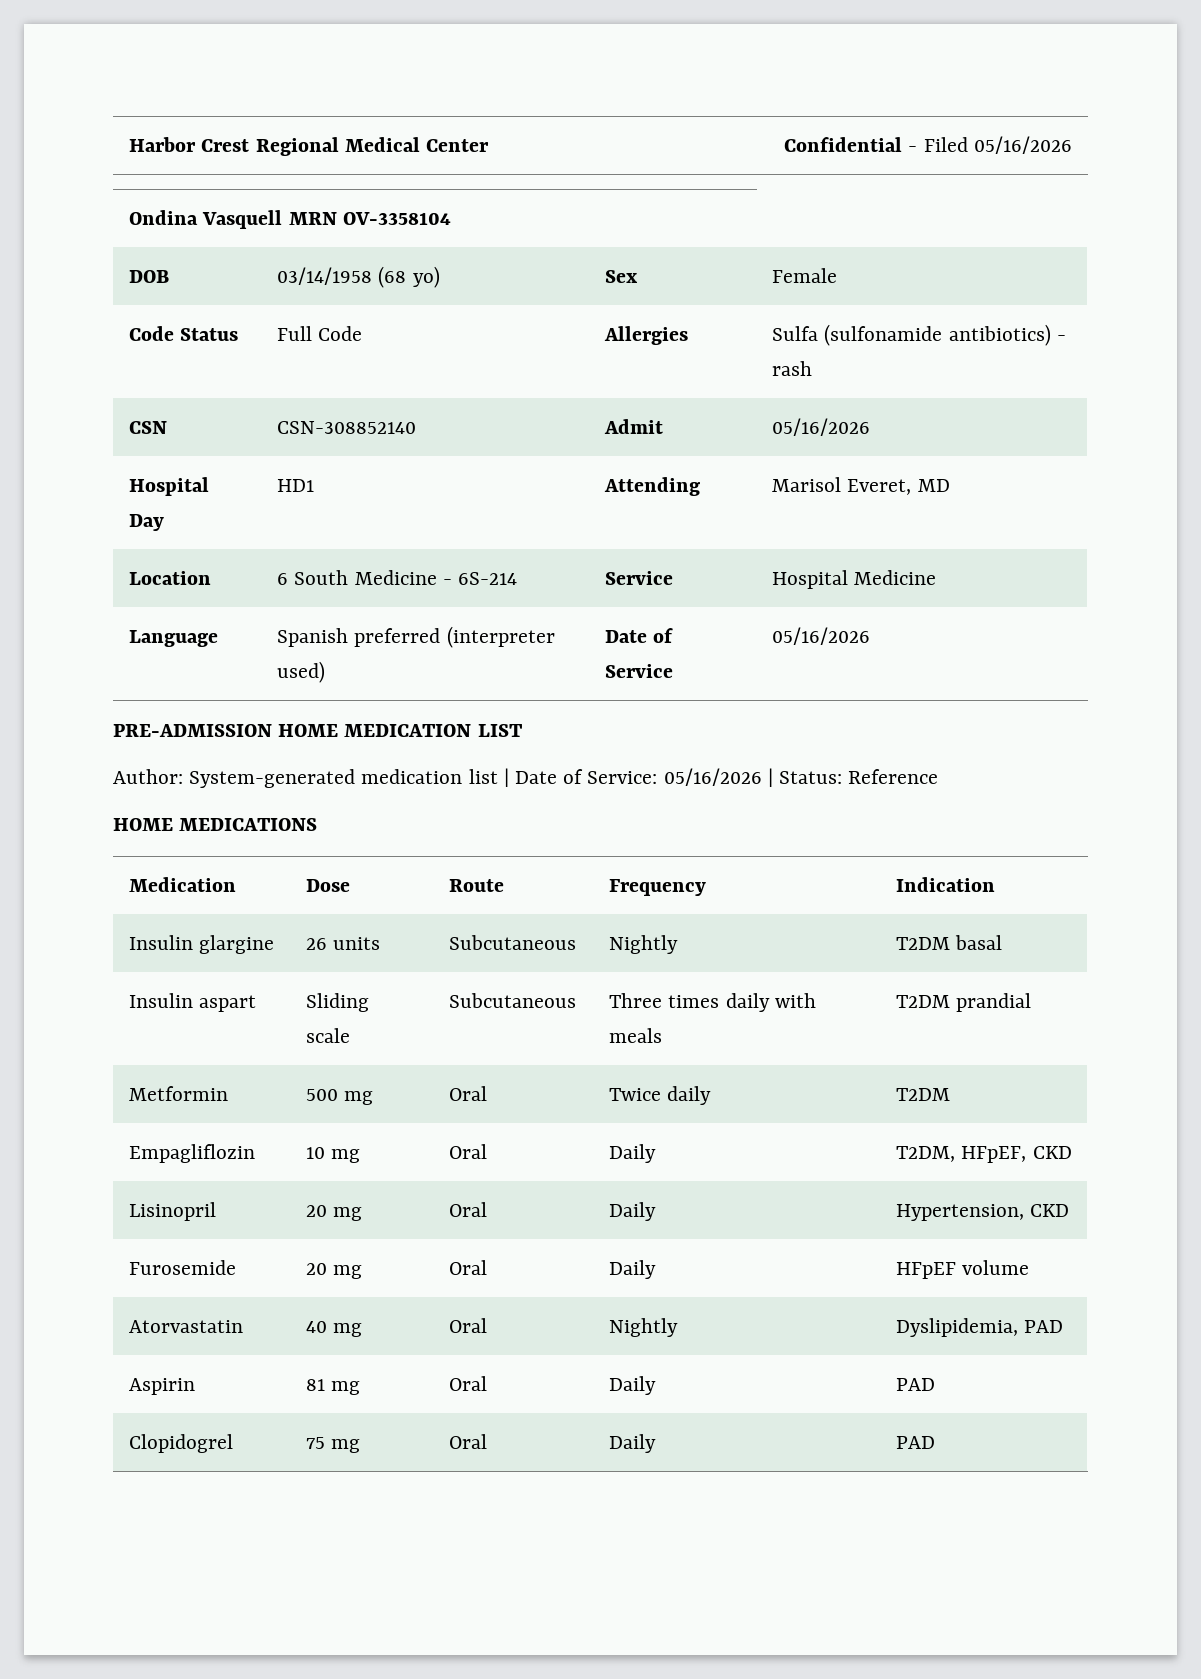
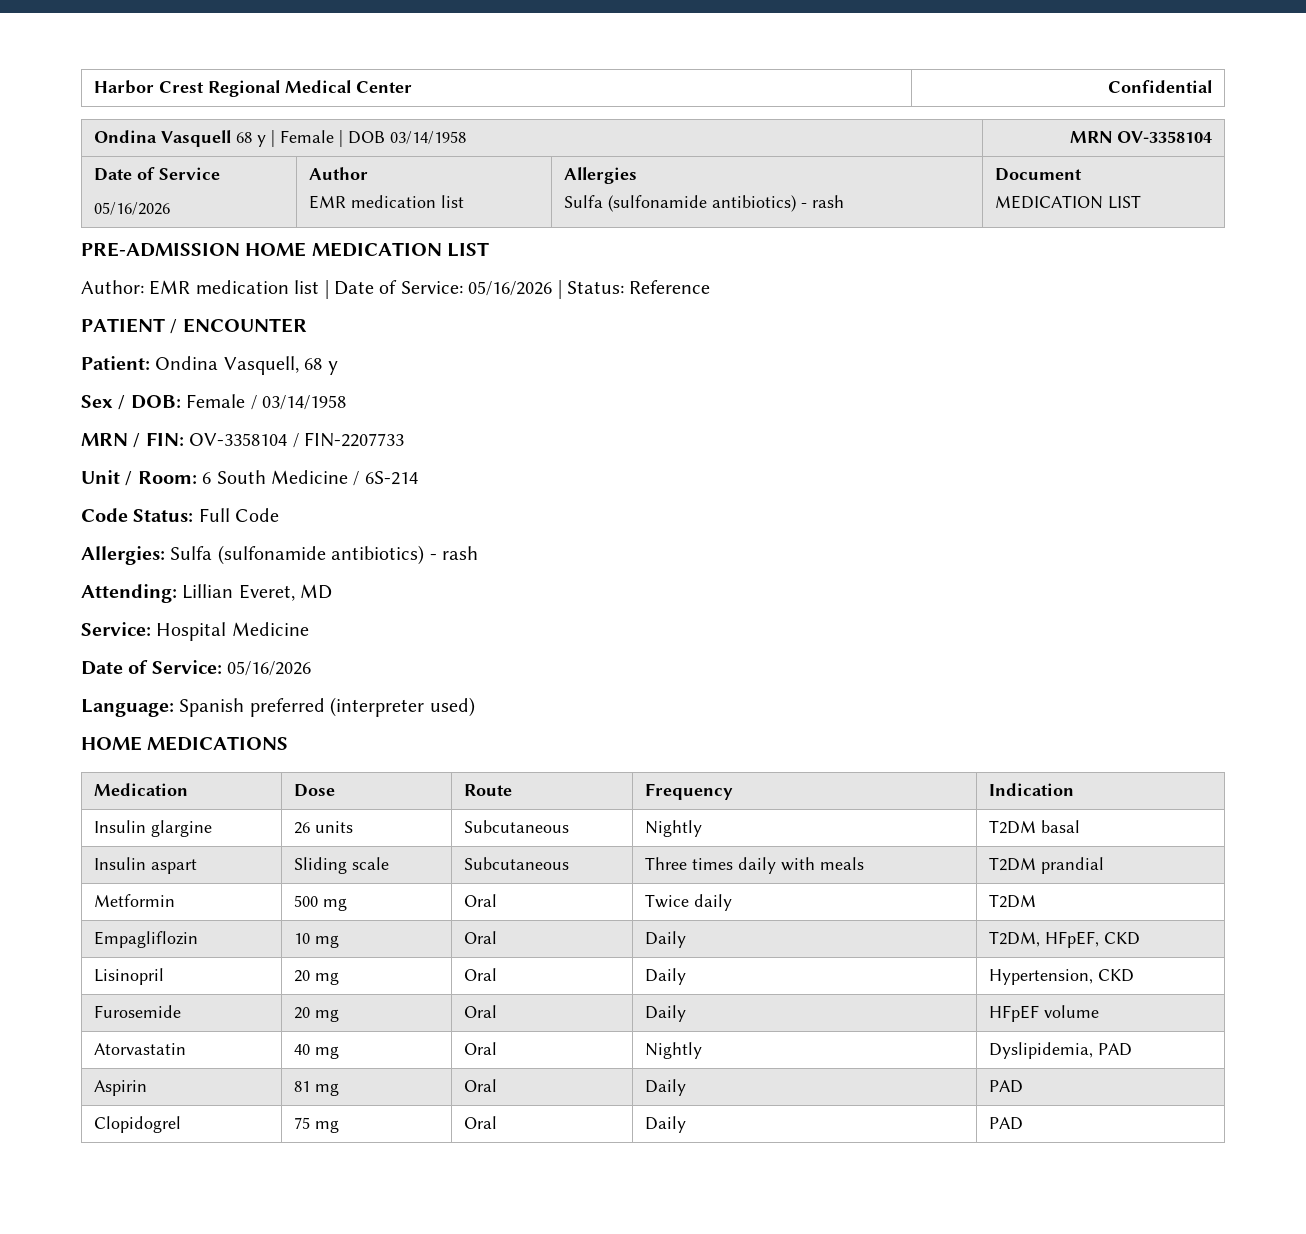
- Harbor Crest Regional Medical Center | Confidential - Filed 05/16/2026
+ Harbor Crest Regional Medical Center | Confidential
- Ondina Vasquell MRN OV-3358104
- DOB | 03/14/1958 (68 yo) | Sex | Female
- Code Status | Full Code | Allergies | Sulfa (sulfonamide antibiotics) - rash
- CSN | CSN-308852140 | Admit | 05/16/2026
- Hospital Day | HD1 | Attending | Marisol Everet, MD
- Location | 6 South Medicine - 6S-214 | Service | Hospital Medicine
- Language | Spanish preferred (interpreter used) | Date of Service | 05/16/2026
+ Ondina Vasquell 68 y | Female | DOB 03/14/1958 | MRN OV-3358104
+ Date of Service
+ 05/16/2026 | Author
+ EMR medication list | Allergies
+ Sulfa (sulfonamide antibiotics) - rash | Document
+ MEDICATION LIST
- Author: System-generated medication list | Date of Service: 05/16/2026 | Status: Reference
+ Author: EMR medication list | Date of Service: 05/16/2026 | Status: Reference
+ PATIENT / ENCOUNTER
+ Patient: Ondina Vasquell, 68 y
+ Sex / DOB: Female / 03/14/1958
+ MRN / FIN: OV-3358104 / FIN-2207733
+ Unit / Room: 6 South Medicine / 6S-214
+ Code Status: Full Code
+ Allergies: Sulfa (sulfonamide antibiotics) - rash
+ Attending: Lillian Everet, MD
+ Service: Hospital Medicine
+ Date of Service: 05/16/2026
+ Language: Spanish preferred (interpreter used)

